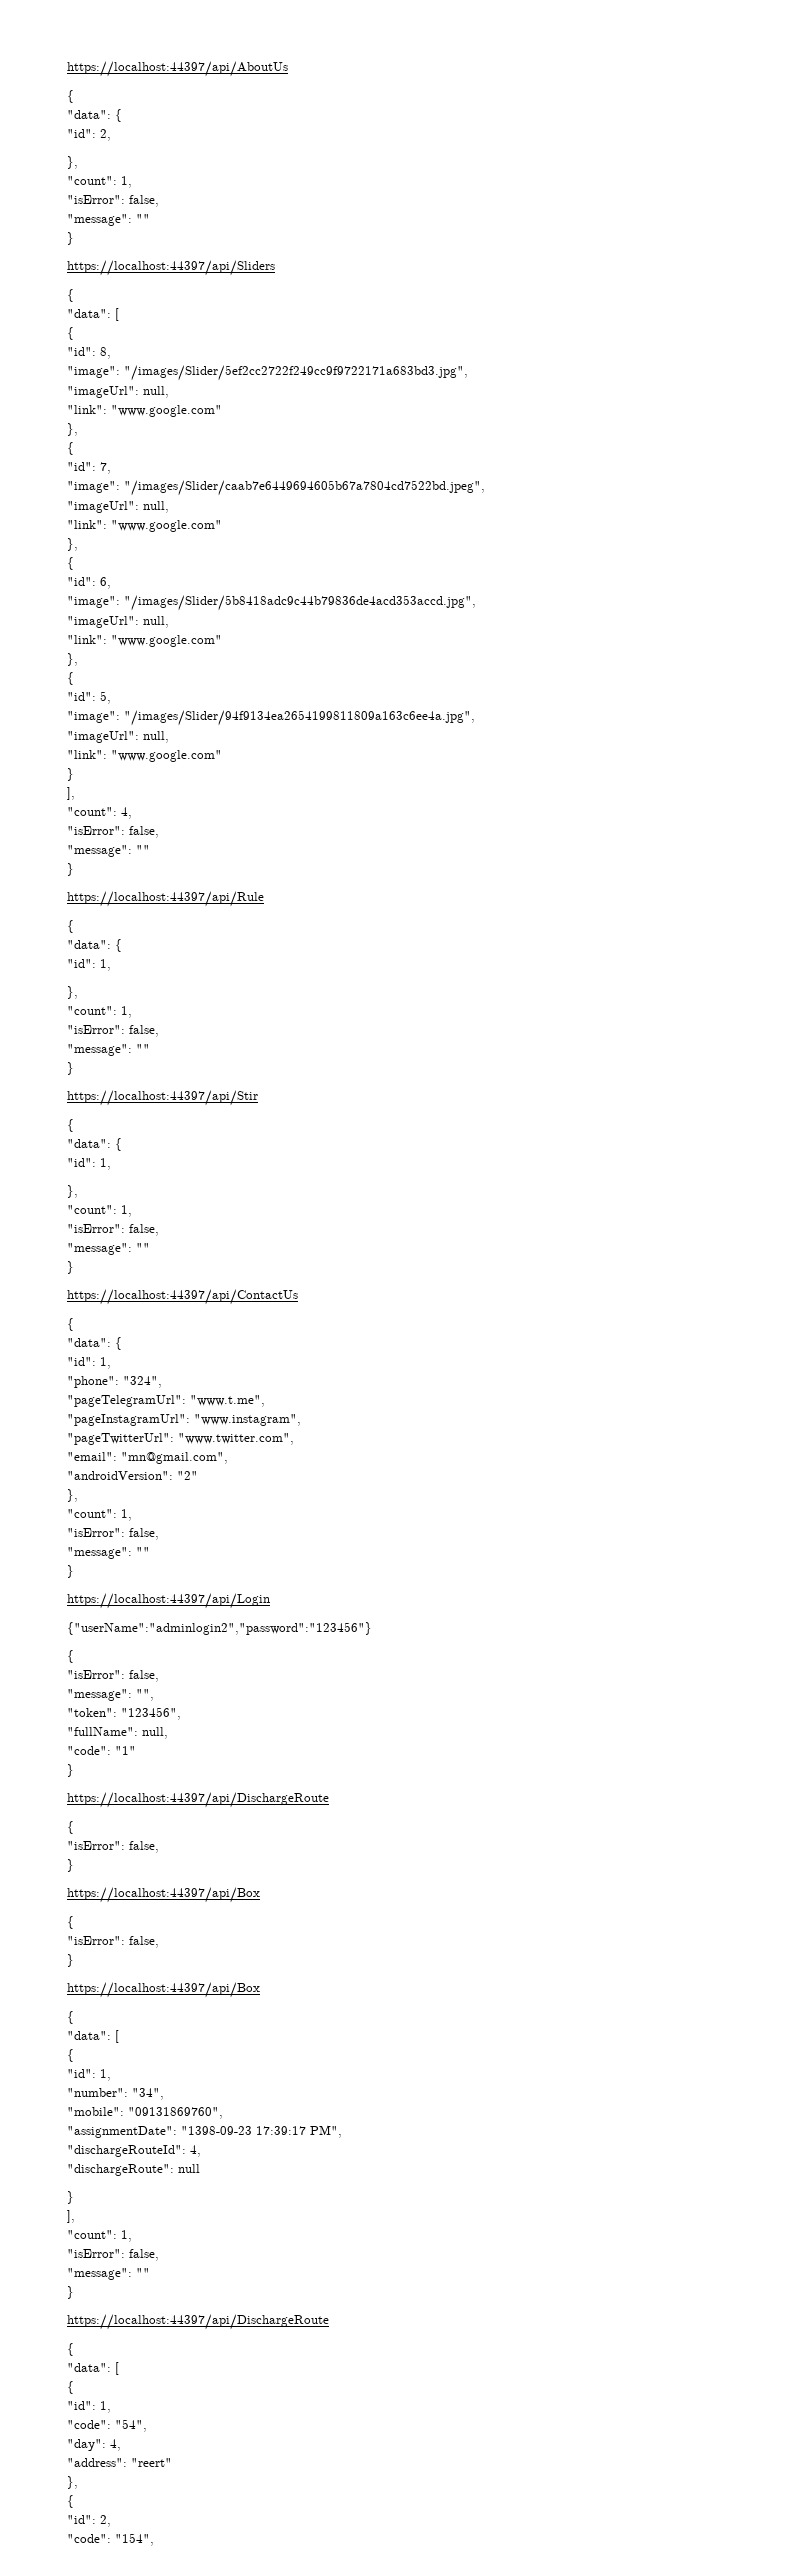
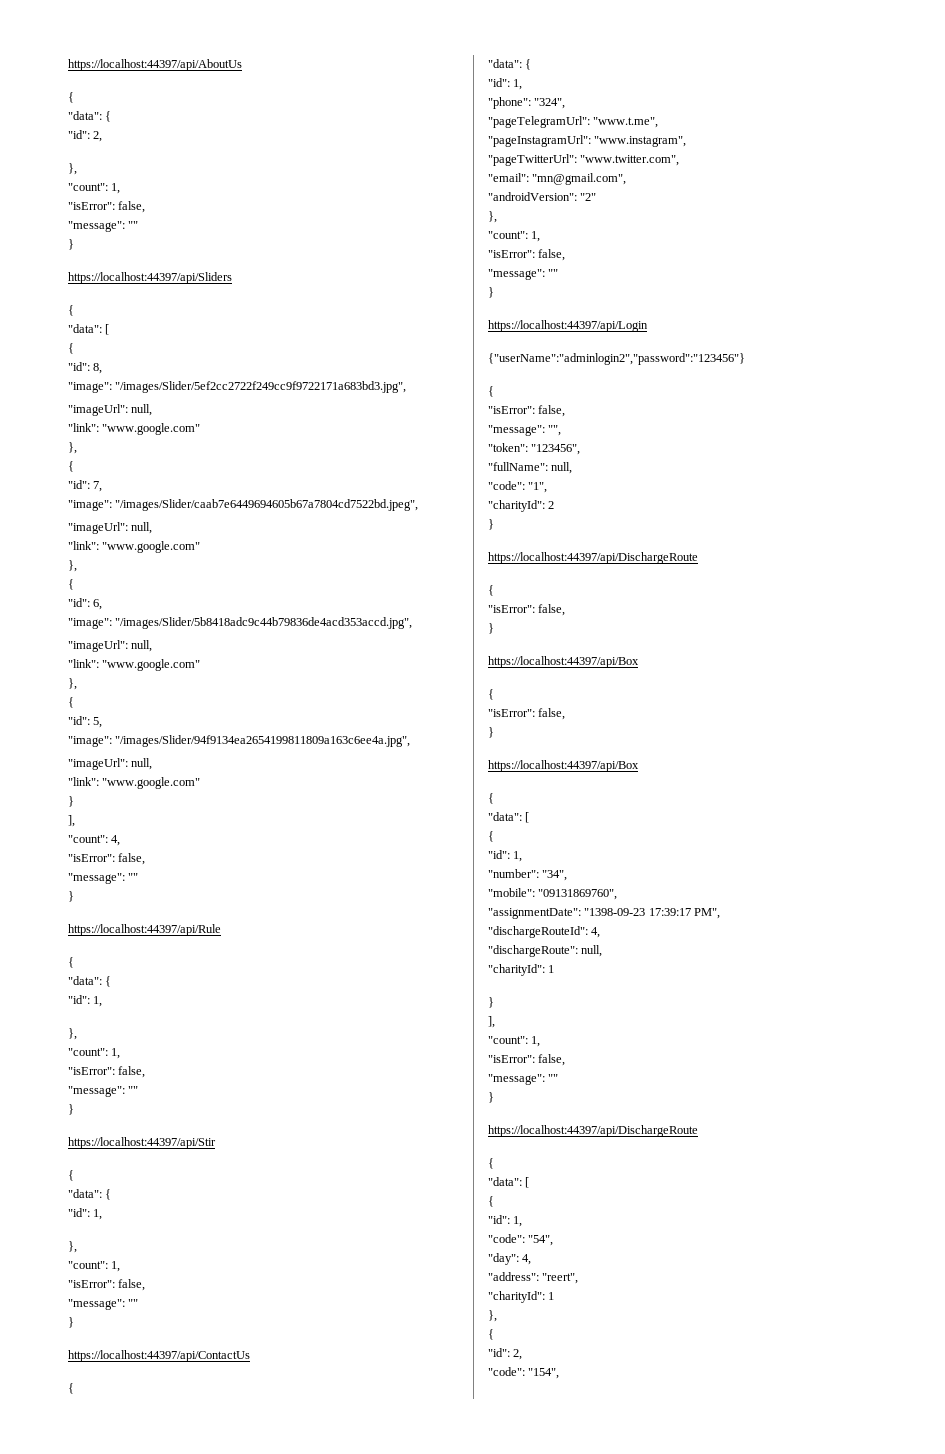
- "code": "1"
+ "code": "1",
+ "charityId": 2
- "dischargeRoute": null
+ "dischargeRoute": null,
+ "charityId": 1
- "address": "reert"
+ "address": "reert",
+ "charityId": 1

